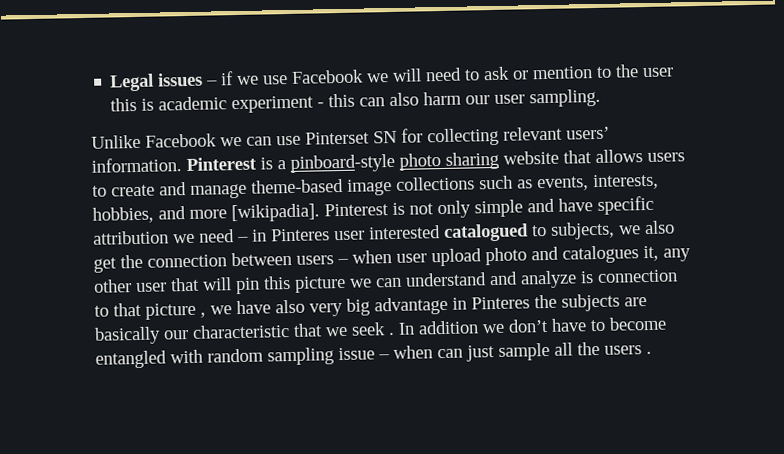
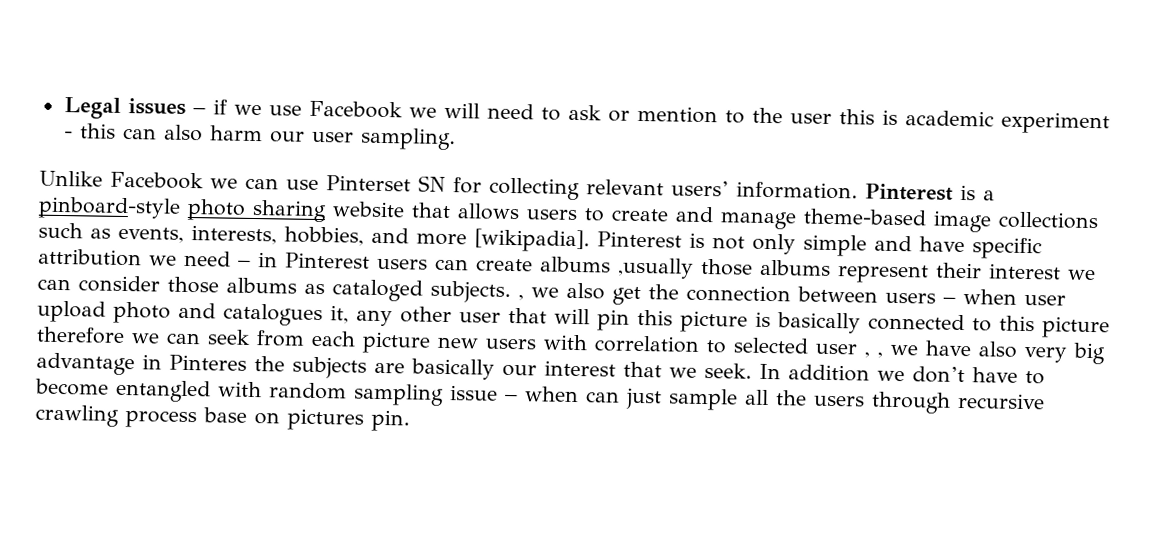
- Pinterest is not only simple and have specific attribution we need – in Pinteres user interested catalogued to subjects, we also get the connection between users – when user upload photo and catalogues it, any other user that will pin this picture we can understand and analyze is connection to that picture , we have also very big advantage in Pinteres the subjects are basically our characteristic that we seek .
+ Pinterest is not only simple and have specific attribution we need – in Pinterest users can create albums ,usually those albums represent their interest we can consider those albums as cataloged subjects. , we also get the connection between users – when user upload photo and catalogues it, any other user that will pin this picture is basically connected to this picture therefore we can seek from each picture new users with correlation to selected user , , we have also very big advantage in Pinteres the subjects are basically our interest that we seek.
- In addition we don’t have to become entangled with random sampling issue – when can just sample all the users .
+ In addition we don’t have to become entangled with random sampling issue – when can just sample all the users through recursive crawling process base on pictures pin.

